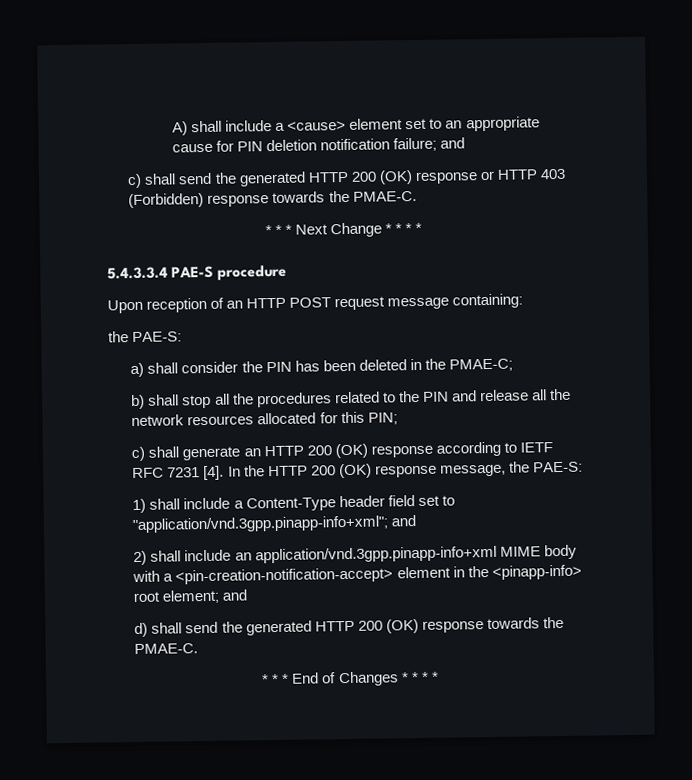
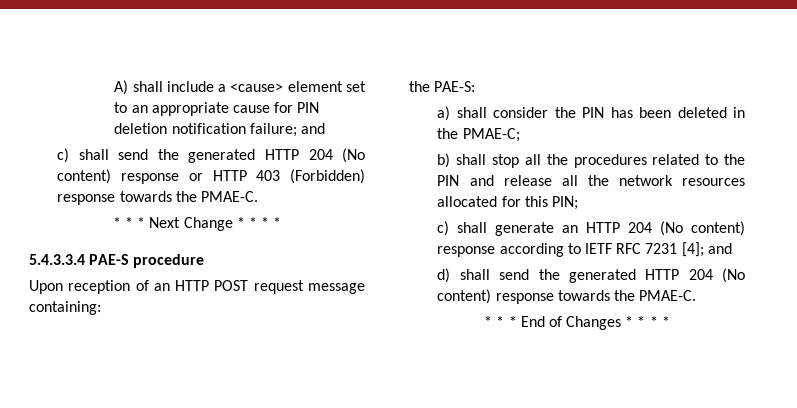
- c) shall send the generated HTTP 200 (OK) response or HTTP 403 (Forbidden) response towards the PMAE-C.
+ c) shall send the generated HTTP 204 (No content) response or HTTP 403 (Forbidden) response towards the PMAE-C.
- c) shall generate an HTTP 200 (OK) response according to IETF RFC 7231 [4]. In the HTTP 200 (OK) response message, the PAE-S:
- 1) shall include a Content-Type header field set to "application/vnd.3gpp.pinapp-info+xml"; and
- 2) shall include an application/vnd.3gpp.pinapp-info+xml MIME body with a <pin-creation-notification-accept> element in the <pinapp-info> root element; and
+ c) shall generate an HTTP 204 (No content) response according to IETF RFC 7231 [4]; and
- d) shall send the generated HTTP 200 (OK) response towards the PMAE-C.
+ d) shall send the generated HTTP 204 (No content) response towards the PMAE-C.

